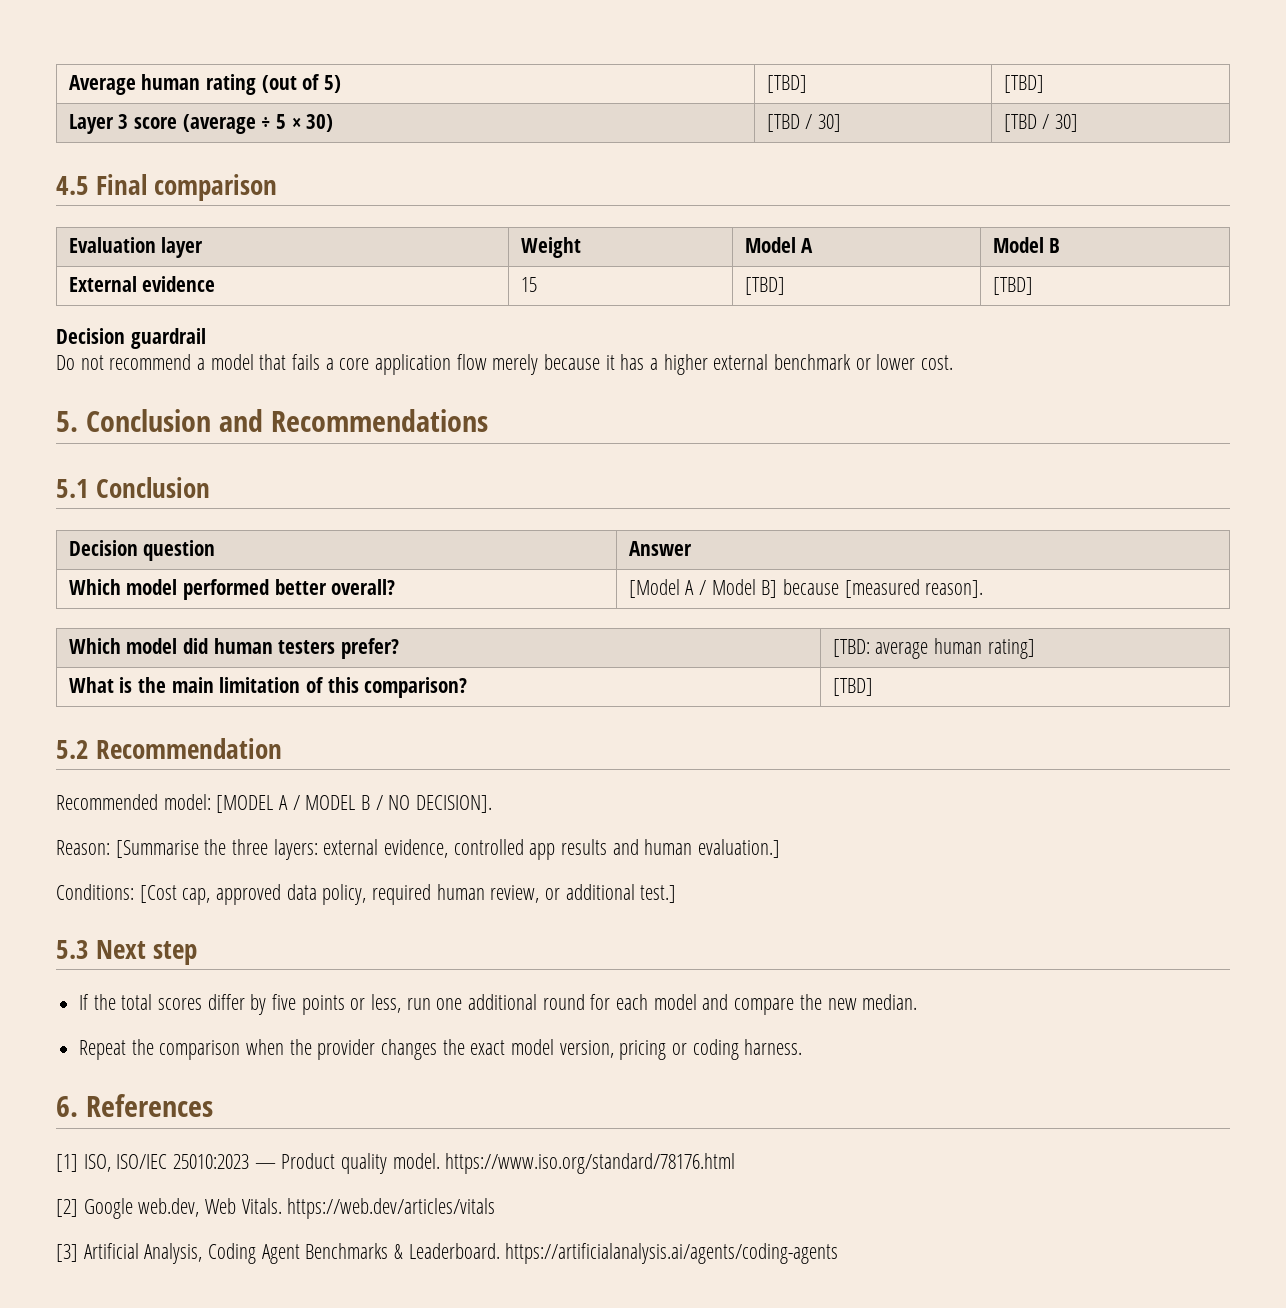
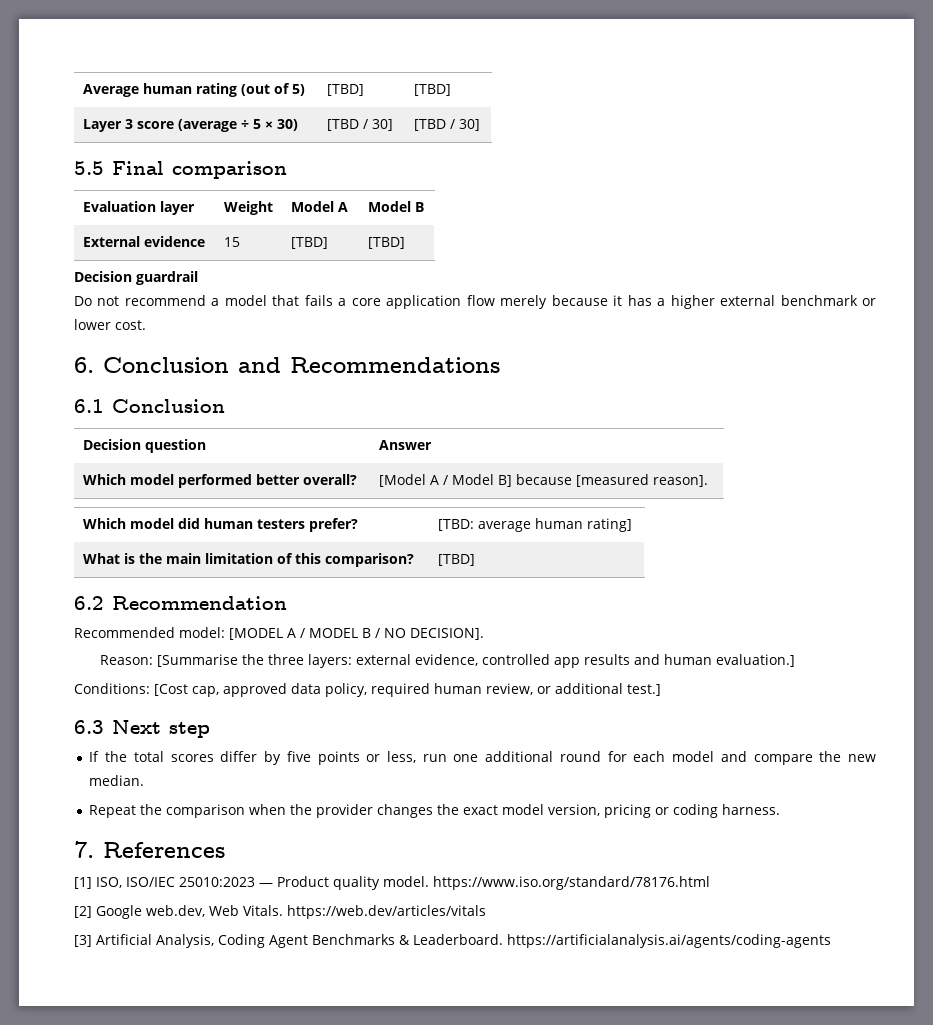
- 4.5 Final comparison
+ 5.5 Final comparison
- 5. Conclusion and Recommendations
+ 6. Conclusion and Recommendations
- 5.1 Conclusion
+ 6.1 Conclusion
- 5.2 Recommendation
+ 6.2 Recommendation
- 5.3 Next step
+ 6.3 Next step
- 6. References
+ 7. References

